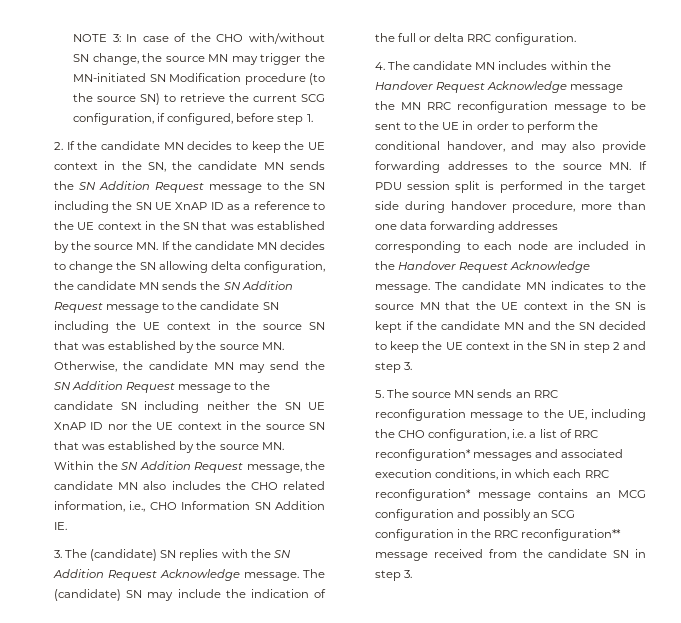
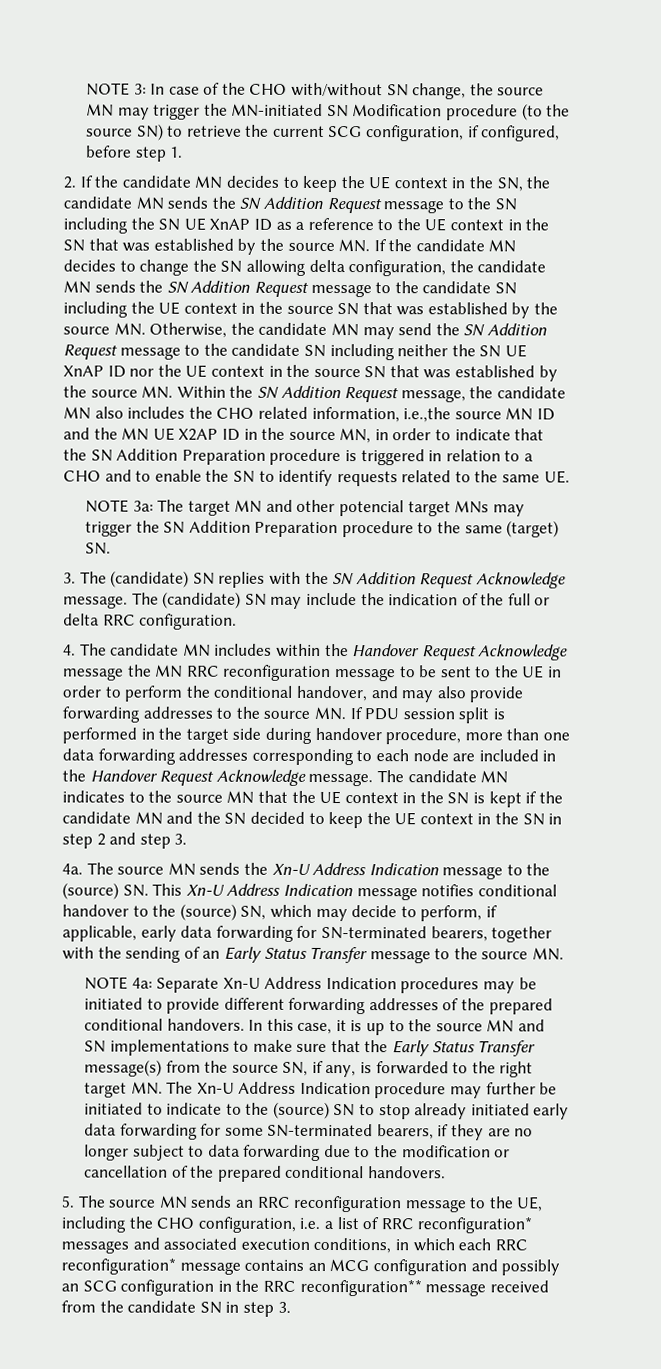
- 2. If the candidate MN decides to keep the UE context in the SN, the candidate MN sends the SN Addition Request message to the SN including the SN UE XnAP ID as a reference to the UE context in the SN that was established by the source MN. If the candidate MN decides to change the SN allowing delta configuration, the candidate MN sends the SN Addition Request message to the candidate SN including the UE context in the source SN that was established by the source MN. Otherwise, the candidate MN may send the SN Addition Request message to the candidate SN including neither the SN UE XnAP ID nor the UE context in the source SN that was established by the source MN. Within the SN Addition Request message, the candidate MN also includes the CHO related information, i.e., CHO Information SN Addition IE.
+ 2. If the candidate MN decides to keep the UE context in the SN, the candidate MN sends the SN Addition Request message to the SN including the SN UE XnAP ID as a reference to the UE context in the SN that was established by the source MN. If the candidate MN decides to change the SN allowing delta configuration, the candidate MN sends the SN Addition Request message to the candidate SN including the UE context in the source SN that was established by the source MN. Otherwise, the candidate MN may send the SN Addition Request message to the candidate SN including neither the SN UE XnAP ID nor the UE context in the source SN that was established by the source MN. Within the SN Addition Request message, the candidate MN also includes the CHO related information, i.e.,the source MN ID and the MN UE X2AP ID in the source MN, in order to indicate that the SN Addition Preparation procedure is triggered in relation to a CHO and to enable the SN to identify requests related to the same UE.
+ NOTE 3a: The target MN and other potencial target MNs may trigger the SN Addition Preparation procedure to the same (target) SN.
+ 4a. The source MN sends the Xn-U Address Indication message to the (source) SN. This Xn-U Address Indication message notifies conditional handover to the (source) SN, which may decide to perform, if applicable, early data forwarding for SN-terminated bearers, together with the sending of an Early Status Transfer message to the source MN.
+ NOTE 4a: Separate Xn-U Address Indication procedures may be initiated to provide different forwarding addresses of the prepared conditional handovers. In this case, it is up to the source MN and SN implementations to make sure that the Early Status Transfer message(s) from the source SN, if any, is forwarded to the right target MN. The Xn-U Address Indication procedure may further be initiated to indicate to the (source) SN to stop already initiated early data forwarding for some SN-terminated bearers, if they are no longer subject to data forwarding due to the modification or cancellation of the prepared conditional handovers.

